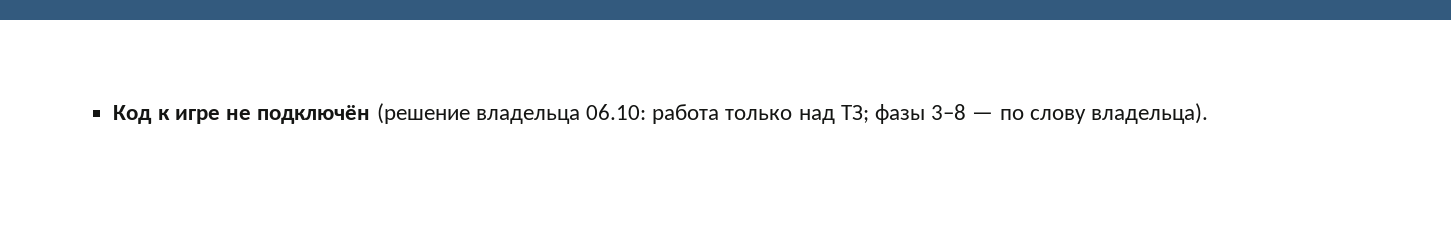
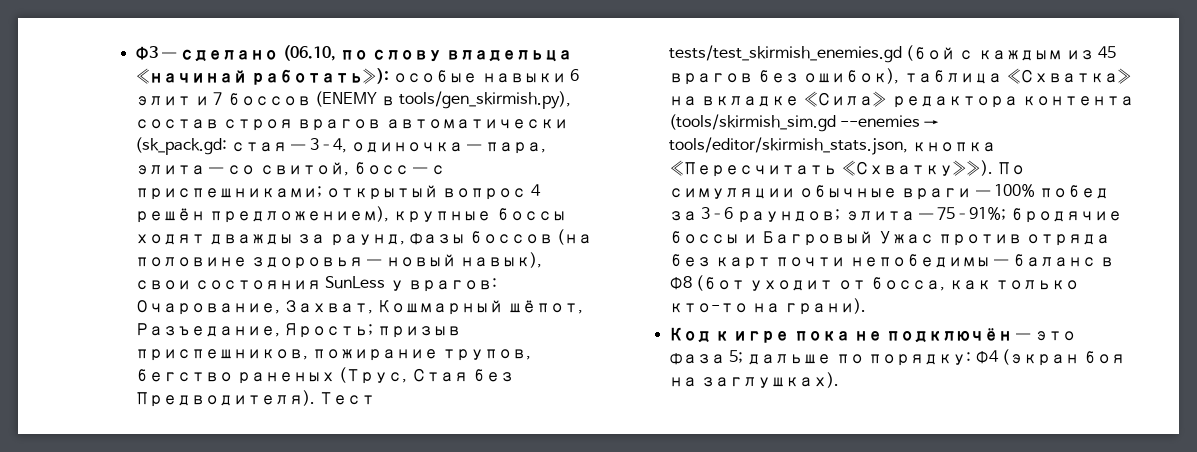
+ Ф3 — сделано (06.10, по слову владельца «начинай работать»): особые навыки 6 элит и 7 боссов (ENEMY в tools/gen_skirmish.py), состав строя врагов автоматически (sk_pack.gd: стая — 3–4, одиночка — пара, элита — со свитой, босс — с приспешниками; открытый вопрос 4 решён предложением), крупные боссы ходят дважды за раунд, фазы боссов (на половине здоровья — новый навык), свои состояния SunLess у врагов: Очарование, Захват, Кошмарный шёпот, Разъедание, Ярость; призыв приспешников, пожирание трупов, бегство раненых (Трус, Стая без Предводителя). Тест tests/test_skirmish_enemies.gd (бой с каждым из 45 врагов без ошибок), таблица «Схватка» на вкладке «Сила» редактора контента (tools/skirmish_sim.gd --enemies → tools/editor/skirmish_stats.json, кнопка «Пересчитать «Схватку»»). По симуляции обычные враги — 100% побед за 3–6 раундов; элита — 75–91%; бродячие боссы и Багровый Ужас против отряда без карт почти непобедимы — баланс в Ф8 (бот уходит от босса, как только кто-то на грани).
- Код к игре не подключён (решение владельца 06.10: работа только над ТЗ; фазы 3–8 — по слову владельца).
+ Код к игре пока не подключён — это фаза 5; дальше по порядку: Ф4 (экран боя на заглушках).

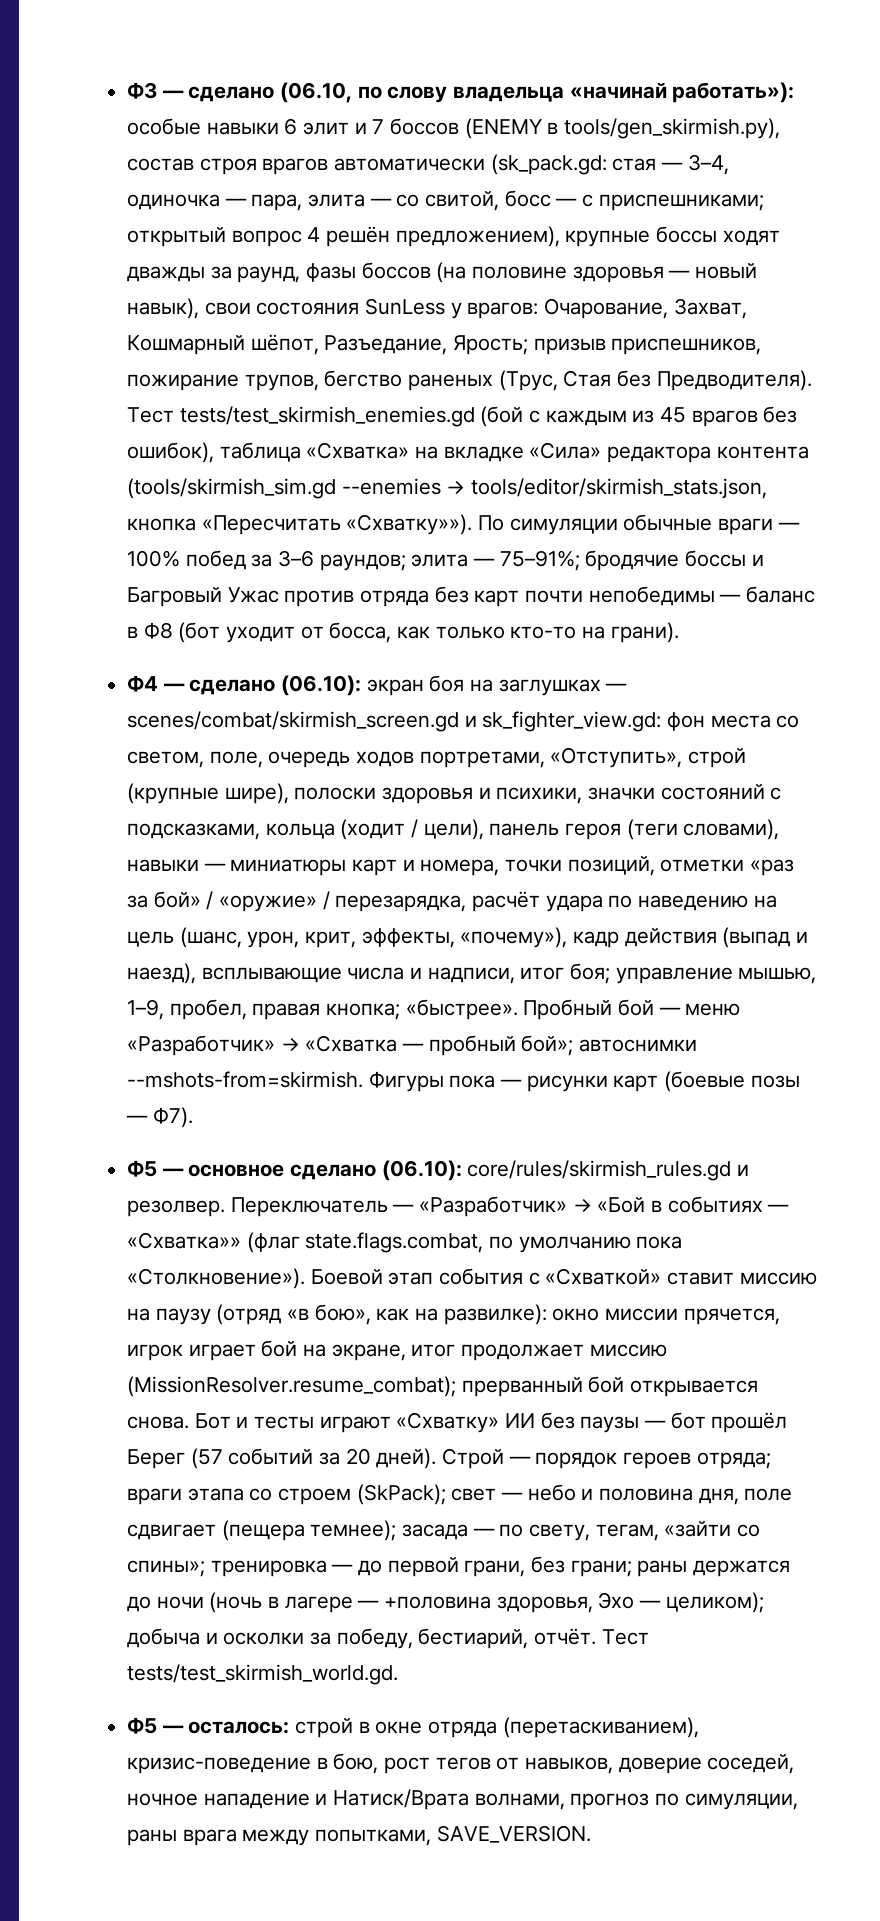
- Код к игре пока не подключён — это фаза 5; дальше по порядку: Ф4 (экран боя на заглушках).
+ Ф4 — сделано (06.10): экран боя на заглушках — scenes/combat/skirmish_screen.gd и sk_fighter_view.gd: фон места со светом, поле, очередь ходов портретами, «Отступить», строй (крупные шире), полоски здоровья и психики, значки состояний с подсказками, кольца (ходит / цели), панель героя (теги словами), навыки — миниатюры карт и номера, точки позиций, отметки «раз за бой» / «оружие» / перезарядка, расчёт удара по наведению на цель (шанс, урон, крит, эффекты, «почему»), кадр действия (выпад и наезд), всплывающие числа и надписи, итог боя; управление мышью, 1–9, пробел, правая кнопка; «быстрее». Пробный бой — меню «Разработчик» → «Схватка — пробный бой»; автоснимки --mshots-from=skirmish. Фигуры пока — рисунки карт (боевые позы — Ф7).
+ Ф5 — основное сделано (06.10): core/rules/skirmish_rules.gd и резолвер. Переключатель — «Разработчик» → «Бой в событиях — «Схватка»» (флаг state.flags.combat, по умолчанию пока «Столкновение»). Боевой этап события с «Схваткой» ставит миссию на паузу (отряд «в бою», как на развилке): окно миссии прячется, игрок играет бой на экране, итог продолжает миссию (MissionResolver.resume_combat); прерванный бой открывается снова. Бот и тесты играют «Схватку» ИИ без паузы — бот прошёл Берег (57 событий за 20 дней). Строй — порядок героев отряда; враги этапа со строем (SkPack); свет — небо и половина дня, поле сдвигает (пещера темнее); засада — по свету, тегам, «зайти со спины»; тренировка — до первой грани, без грани; раны держатся до ночи (ночь в лагере — +половина здоровья, Эхо — целиком); добыча и осколки за победу, бестиарий, отчёт. Тест tests/test_skirmish_world.gd.
+ Ф5 — осталось: строй в окне отряда (перетаскиванием), кризис-поведение в бою, рост тегов от навыков, доверие соседей, ночное нападение и Натиск/Врата волнами, прогноз по симуляции, раны врага между попытками, SAVE_VERSION.

